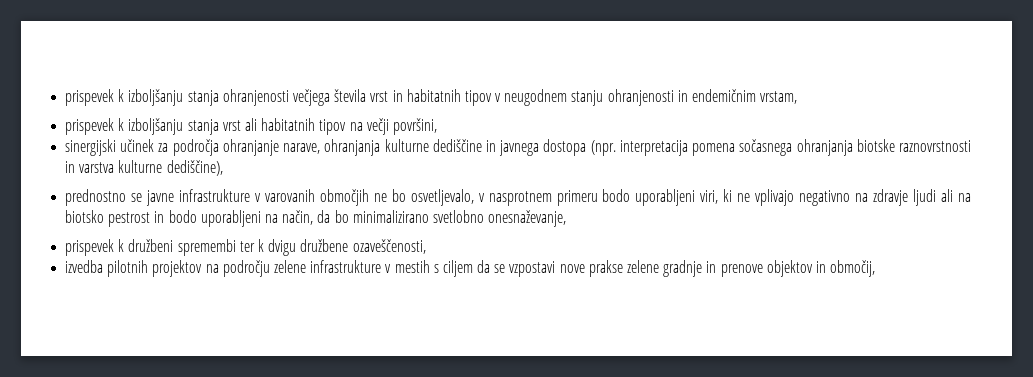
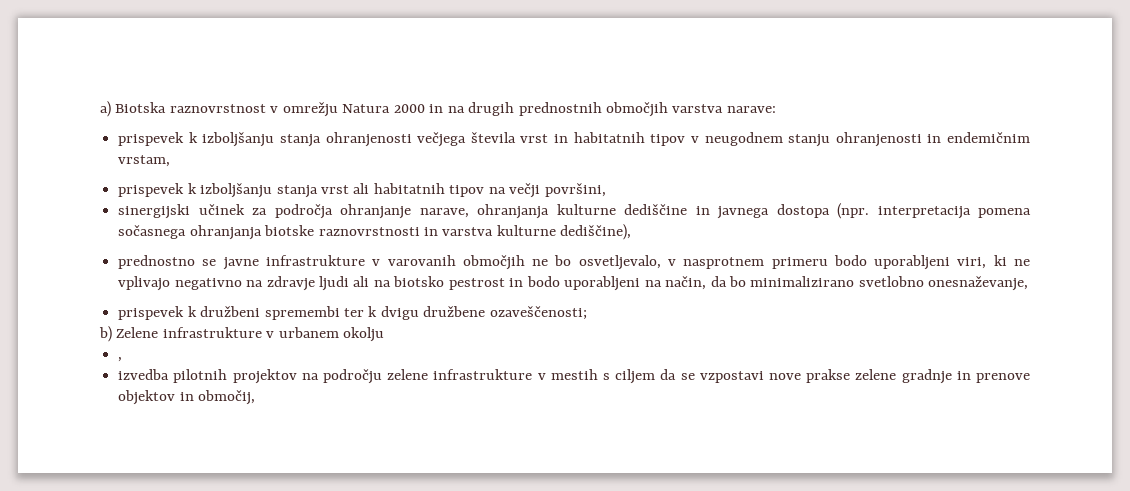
+ a) Biotska raznovrstnost v omrežju Natura 2000 in na drugih prednostnih območjih varstva narave:
- prispevek k družbeni spremembi ter k dvigu družbene ozaveščenosti,
+ prispevek k družbeni spremembi ter k dvigu družbene ozaveščenosti;
+ b) Zelene infrastrukture v urbanem okolju
+ ,

